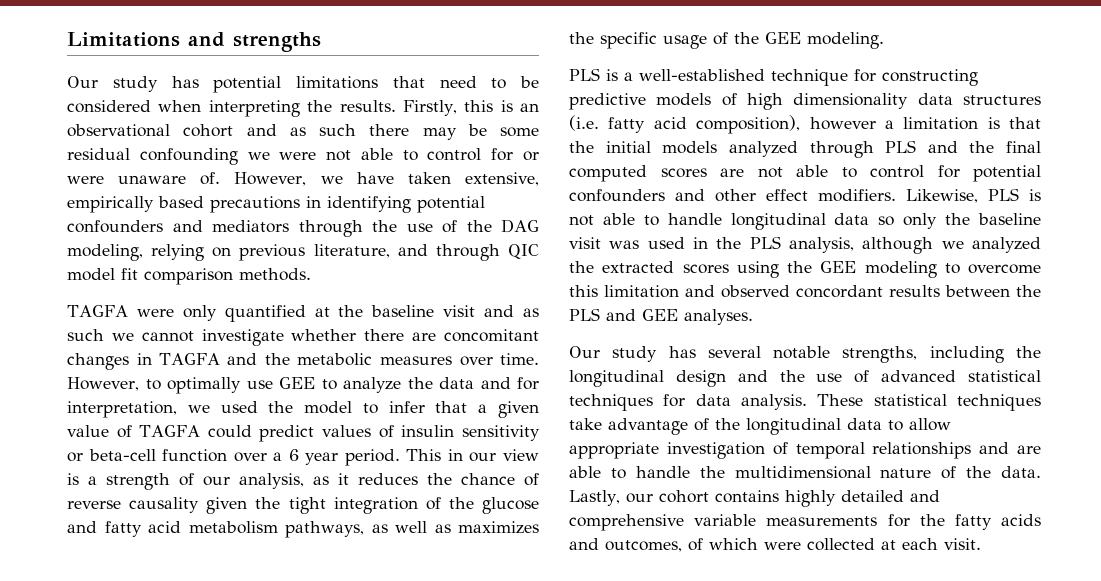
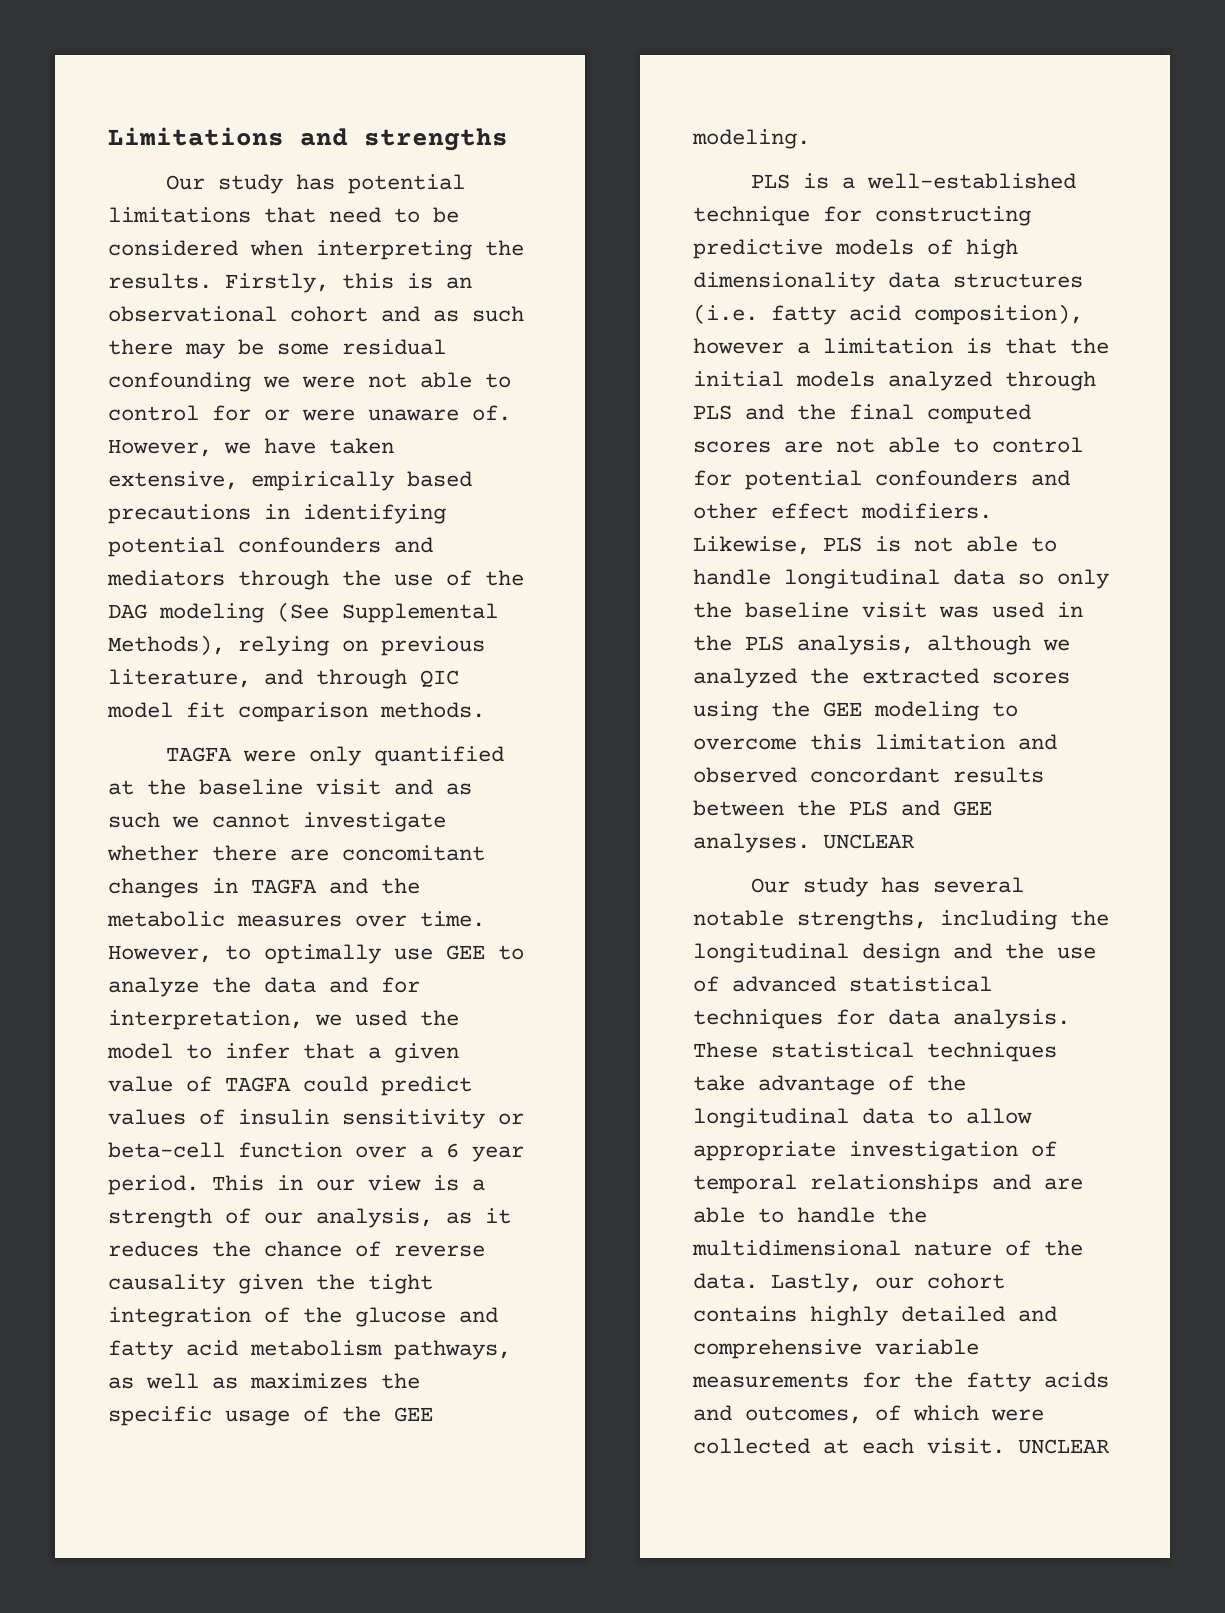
- However, we have taken extensive, empirically based precautions in identifying potential confounders and mediators through the use of the DAG modeling, relying on previous literature, and through QIC model fit comparison methods.
+ However, we have taken extensive, empirically based precautions in identifying potential confounders and mediators through the use of the DAG modeling (See Supplemental Methods), relying on previous literature, and through QIC model fit comparison methods.
- Likewise, PLS is not able to handle longitudinal data so only the baseline visit was used in the PLS analysis, although we analyzed the extracted scores using the GEE modeling to overcome this limitation and observed concordant results between the PLS and GEE analyses.
+ Likewise, PLS is not able to handle longitudinal data so only the baseline visit was used in the PLS analysis, although we analyzed the extracted scores using the GEE modeling to overcome this limitation and observed concordant results between the PLS and GEE analyses. UNCLEAR
- Lastly, our cohort contains highly detailed and comprehensive variable measurements for the fatty acids and outcomes, of which were collected at each visit.
+ Lastly, our cohort contains highly detailed and comprehensive variable measurements for the fatty acids and outcomes, of which were collected at each visit. UNCLEAR

